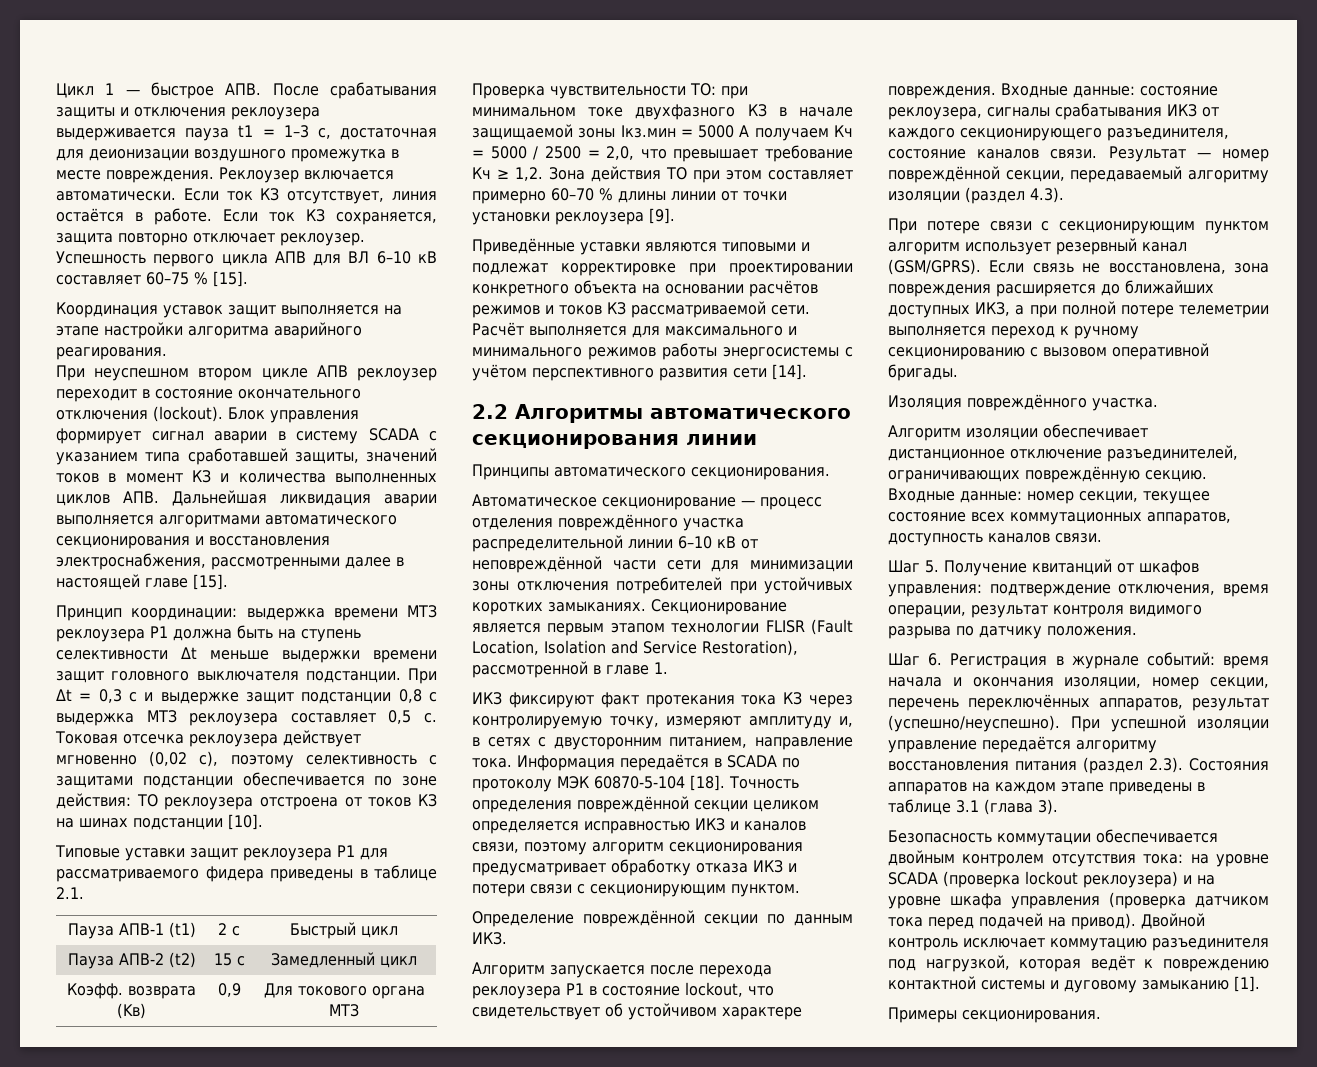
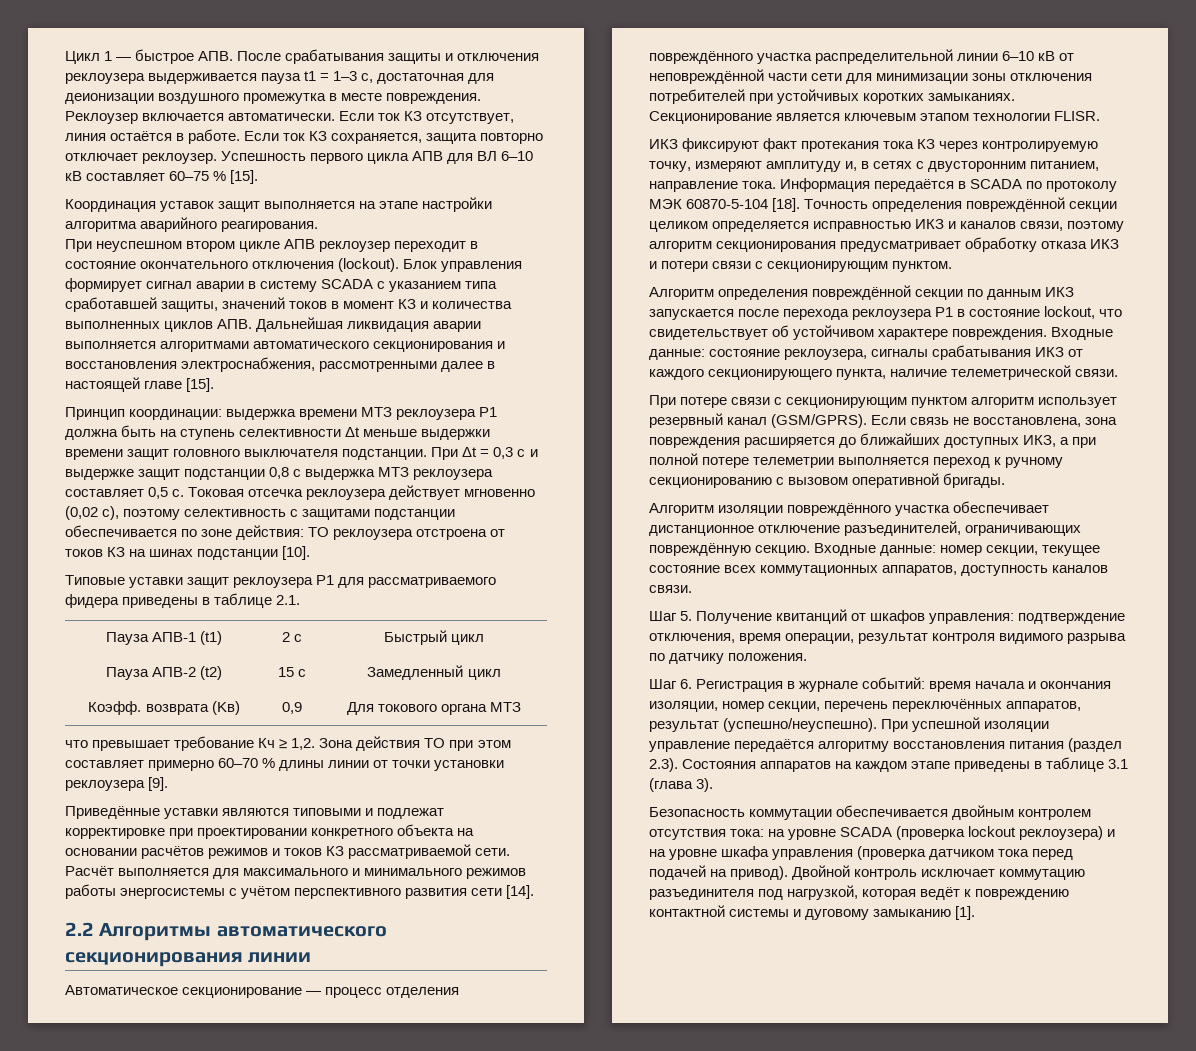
- Проверка чувствительности ТО: при минимальном токе двухфазного КЗ в начале защищаемой зоны Iкз.мин = 5000 А получаем Кч = 5000 / 2500 = 2,0, что превышает требование Кч ≥ 1,2.
+ что превышает требование Кч ≥ 1,2.
- Принципы автоматического секционирования.
- Секционирование является первым этапом технологии FLISR (Fault Location, Isolation and Service Restoration), рассмотренной в главе 1.
+ Секционирование является ключевым этапом технологии FLISR.
- Определение повреждённой секции по данным ИКЗ.
- Алгоритм запускается после перехода реклоузера Р1 в состояние lockout, что свидетельствует об устойчивом характере повреждения.
+ Алгоритм определения повреждённой секции по данным ИКЗ запускается после перехода реклоузера Р1 в состояние lockout, что свидетельствует об устойчивом характере повреждения.
- Входные данные: состояние реклоузера, сигналы срабатывания ИКЗ от каждого секционирующего разъединителя, состояние каналов связи. Результат — номер повреждённой секции, передаваемый алгоритму изоляции (раздел 4.3).
+ Входные данные: состояние реклоузера, сигналы срабатывания ИКЗ от каждого секционирующего пункта, наличие телеметрической связи.
- Изоляция повреждённого участка.
- Алгоритм изоляции обеспечивает дистанционное отключение разъединителей, ограничивающих повреждённую секцию.
+ Алгоритм изоляции повреждённого участка обеспечивает дистанционное отключение разъединителей, ограничивающих повреждённую секцию.
- Примеры секционирования.

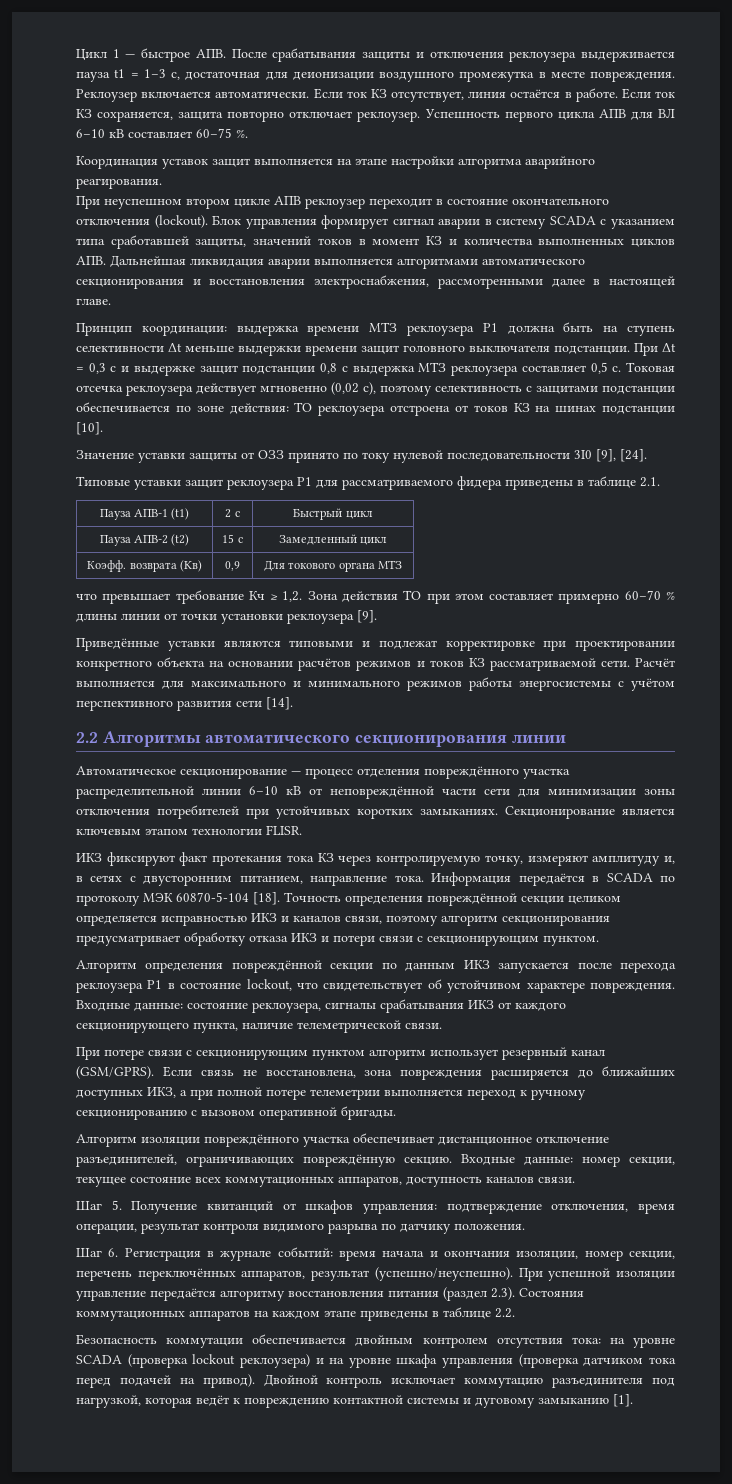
- Успешность первого цикла АПВ для ВЛ 6–10 кВ составляет 60–75 % [15].
+ Успешность первого цикла АПВ для ВЛ 6–10 кВ составляет 60–75 %.
- Блок управления формирует сигнал аварии в систему SCADA с указанием типа сработавшей защиты, значений токов в момент КЗ и количества выполненных циклов АПВ. Дальнейшая ликвидация аварии выполняется алгоритмами автоматического секционирования и восстановления электроснабжения, рассмотренными далее в настоящей главе [15].
+ Блок управления формирует сигнал аварии в систему SCADA с указанием типа сработавшей защиты, значений токов в момент КЗ и количества выполненных циклов АПВ. Дальнейшая ликвидация аварии выполняется алгоритмами автоматического секционирования и восстановления электроснабжения, рассмотренными далее в настоящей главе.
+ Значение уставки защиты от ОЗЗ принято по току нулевой последовательности 3I0 [9], [24].
- При успешной изоляции управление передаётся алгоритму восстановления питания (раздел 2.3). Состояния аппаратов на каждом этапе приведены в таблице 3.1 (глава 3).
+ При успешной изоляции управление передаётся алгоритму восстановления питания (раздел 2.3). Состояния коммутационных аппаратов на каждом этапе приведены в таблице 2.2.

